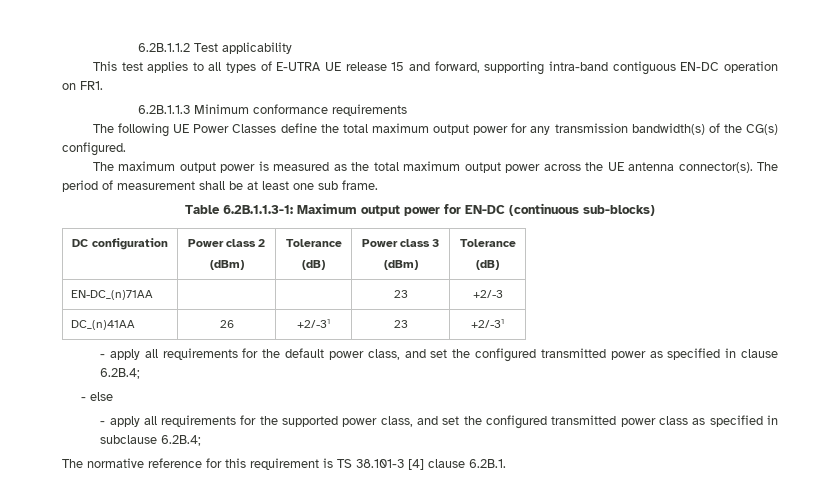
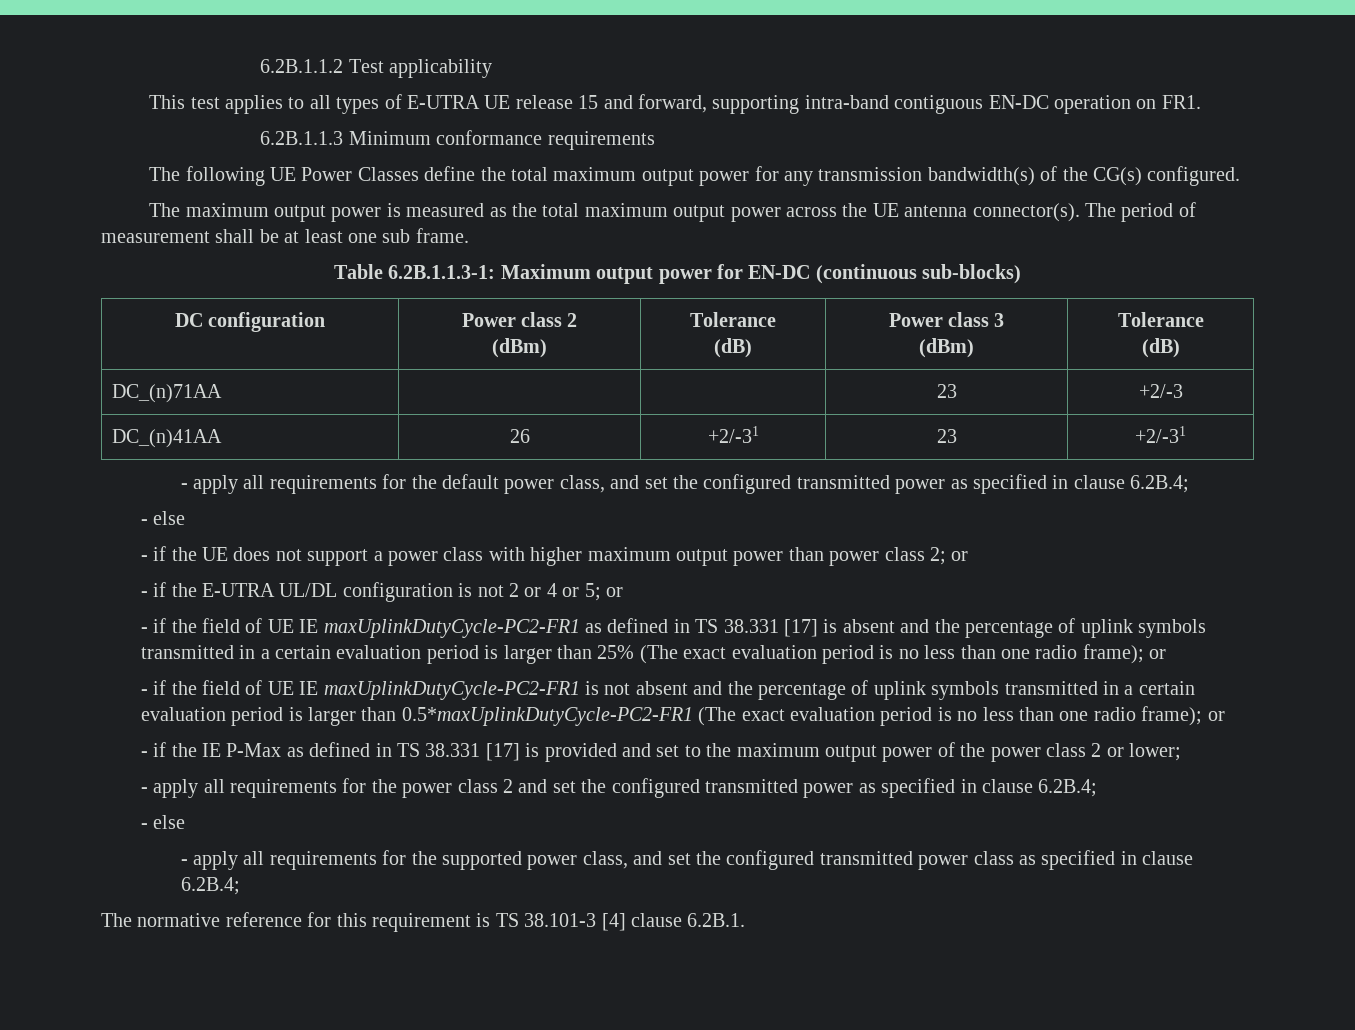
- EN-DC_(n)71AA | | | 23 | +2/-3
+ DC_(n)71AA | | | 23 | +2/-3
+ - if the UE does not support a power class with higher maximum output power than power class 2; or
+ - if the E-UTRA UL/DL configuration is not 2 or 4 or 5; or
+ - if the field of UE IE maxUplinkDutyCycle-PC2-FR1 as defined in TS 38.331 [17] is absent and the percentage of uplink symbols transmitted in a certain evaluation period is larger than 25% (The exact evaluation period is no less than one radio frame); or
+ - if the field of UE IE maxUplinkDutyCycle-PC2-FR1 is not absent and the percentage of uplink symbols transmitted in a certain evaluation period is larger than 0.5*maxUplinkDutyCycle-PC2-FR1 (The exact evaluation period is no less than one radio frame); or
+ - if the IE P-Max as defined in TS 38.331 [17] is provided and set to the maximum output power of the power class 2 or lower;
+ - apply all requirements for the power class 2 and set the configured transmitted power as specified in clause 6.2B.4;
+ - else
- - apply all requirements for the supported power class, and set the configured transmitted power class as specified in subclause 6.2B.4;
+ - apply all requirements for the supported power class, and set the configured transmitted power class as specified in clause 6.2B.4;

